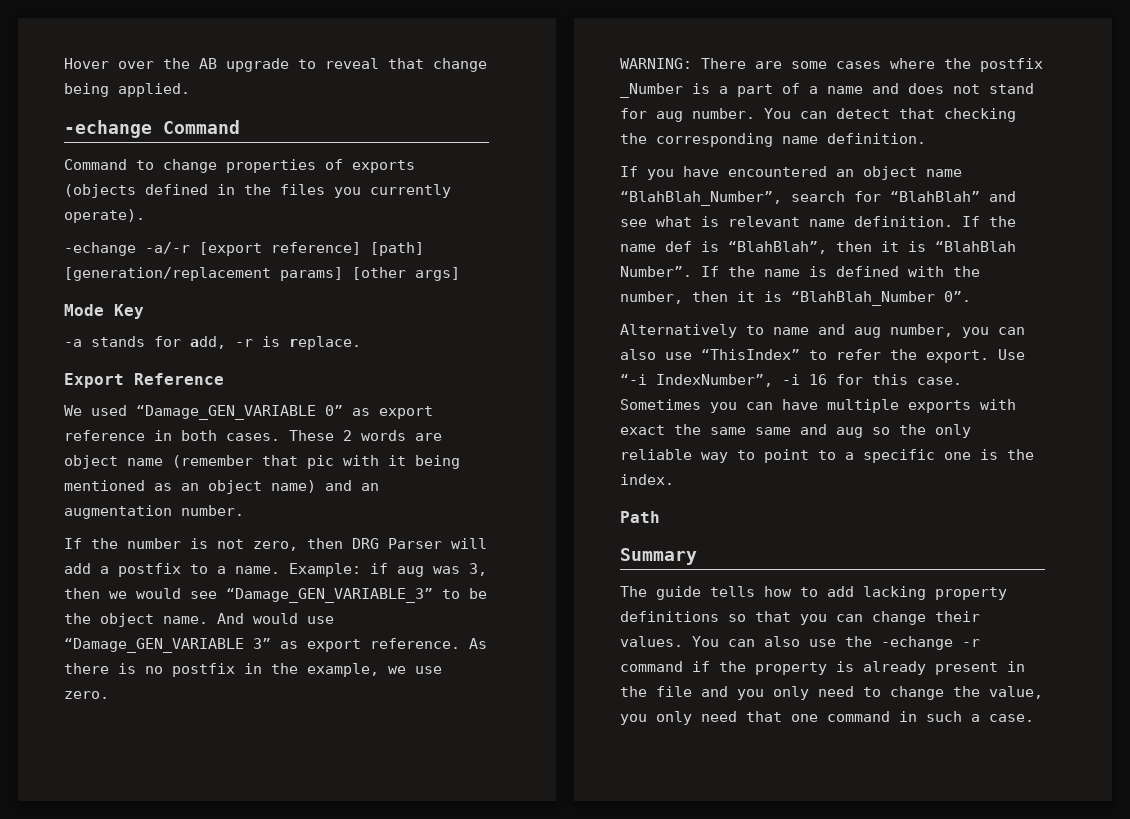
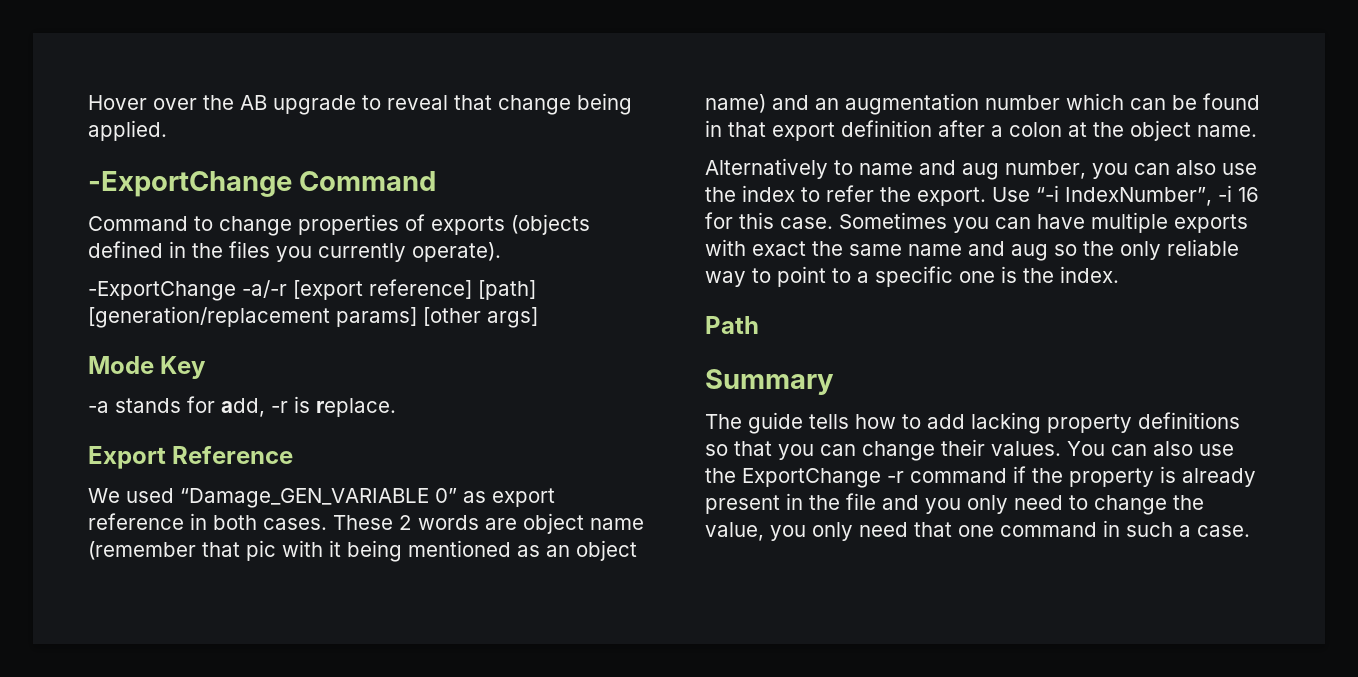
- -echange Command
+ -ExportChange Command
- -echange -a/-r [export reference] [path] [generation/replacement params] [other args]
+ -ExportChange -a/-r [export reference] [path] [generation/replacement params] [other args]
- These 2 words are object name (remember that pic with it being mentioned as an object name) and an augmentation number.
- If the number is not zero, then DRG Parser will add a postfix to a name. Example: if aug was 3, then we would see “Damage_GEN_VARIABLE_3” to be the object name. And would use “Damage_GEN_VARIABLE 3” as export reference. As there is no postfix in the example, we use zero.
- WARNING: There are some cases where the postfix _Number is a part of a name and does not stand for aug number. You can detect that checking the corresponding name definition.
- If you have encountered an object name “BlahBlah_Number”, search for “BlahBlah” and see what is relevant name definition. If the name def is “BlahBlah”, then it is “BlahBlah Number”. If the name is defined with the number, then it is “BlahBlah_Number 0”.
+ These 2 words are object name (remember that pic with it being mentioned as an object name) and an augmentation number which can be found in that export definition after a colon at the object name.
- Alternatively to name and aug number, you can also use “ThisIndex” to refer the export.
+ Alternatively to name and aug number, you can also use the index to refer the export.
- Sometimes you can have multiple exports with exact the same same and aug so the only reliable way to point to a specific one is the index.
+ Sometimes you can have multiple exports with exact the same name and aug so the only reliable way to point to a specific one is the index.
- You can also use the -echange -r command if the property is already present in the file and you only need to change the value, you only need that one command in such a case.
+ You can also use the ExportChange -r command if the property is already present in the file and you only need to change the value, you only need that one command in such a case.

